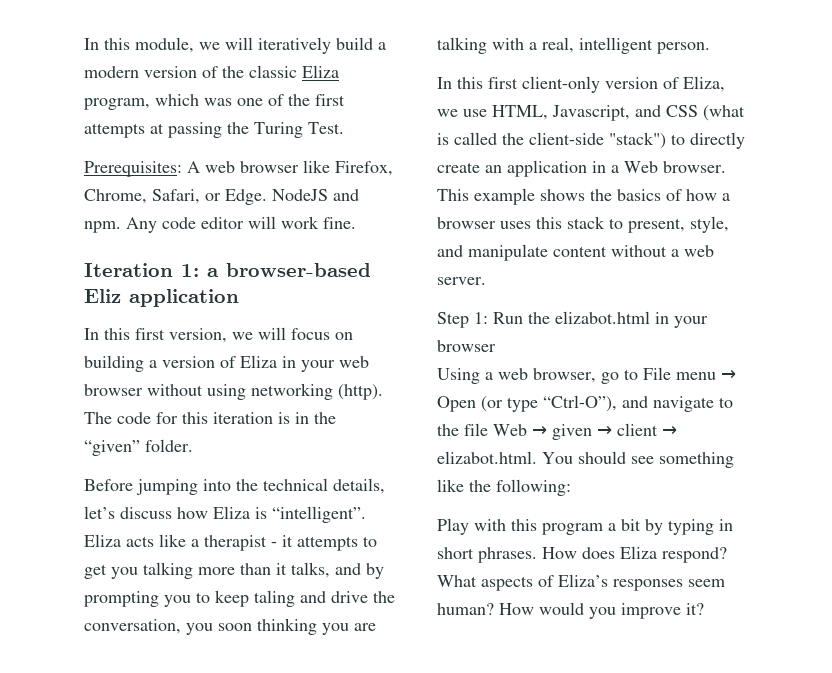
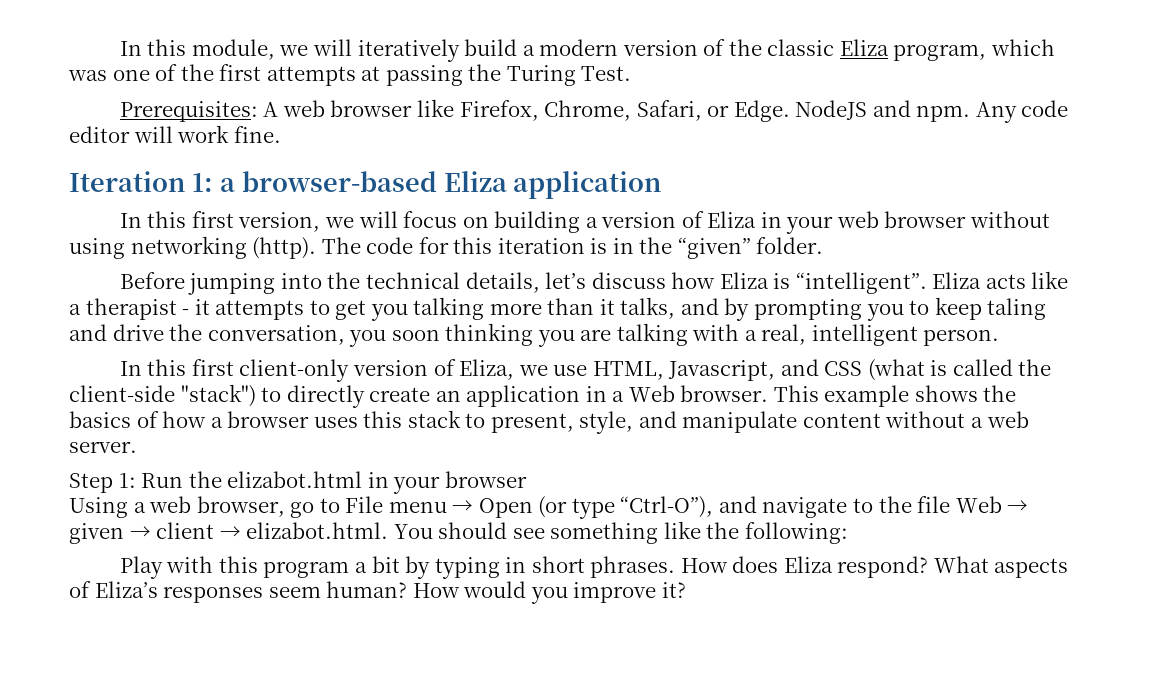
- Iteration 1: a browser-based Eliz application
+ Iteration 1: a browser-based Eliza application

